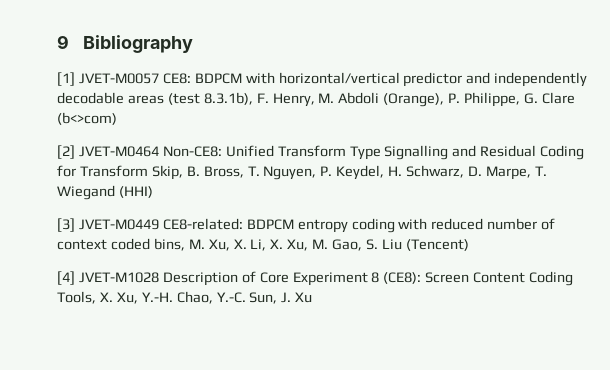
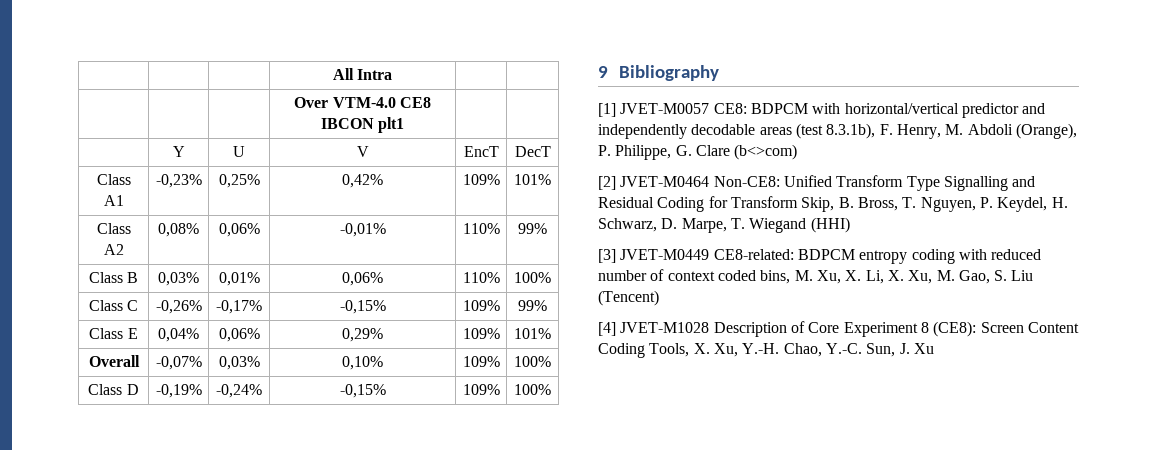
+ | | | All Intra | |
+ | | | Over VTM-4.0 CE8 IBCON plt1 | |
+ | Y | U | V | EncT | DecT
+ Class A1 | -0,23% | 0,25% | 0,42% | 109% | 101%
+ Class A2 | 0,08% | 0,06% | -0,01% | 110% | 99%
+ Class B | 0,03% | 0,01% | 0,06% | 110% | 100%
+ Class C | -0,26% | -0,17% | -0,15% | 109% | 99%
+ Class E | 0,04% | 0,06% | 0,29% | 109% | 101%
+ Overall | -0,07% | 0,03% | 0,10% | 109% | 100%
+ Class D | -0,19% | -0,24% | -0,15% | 109% | 100%

